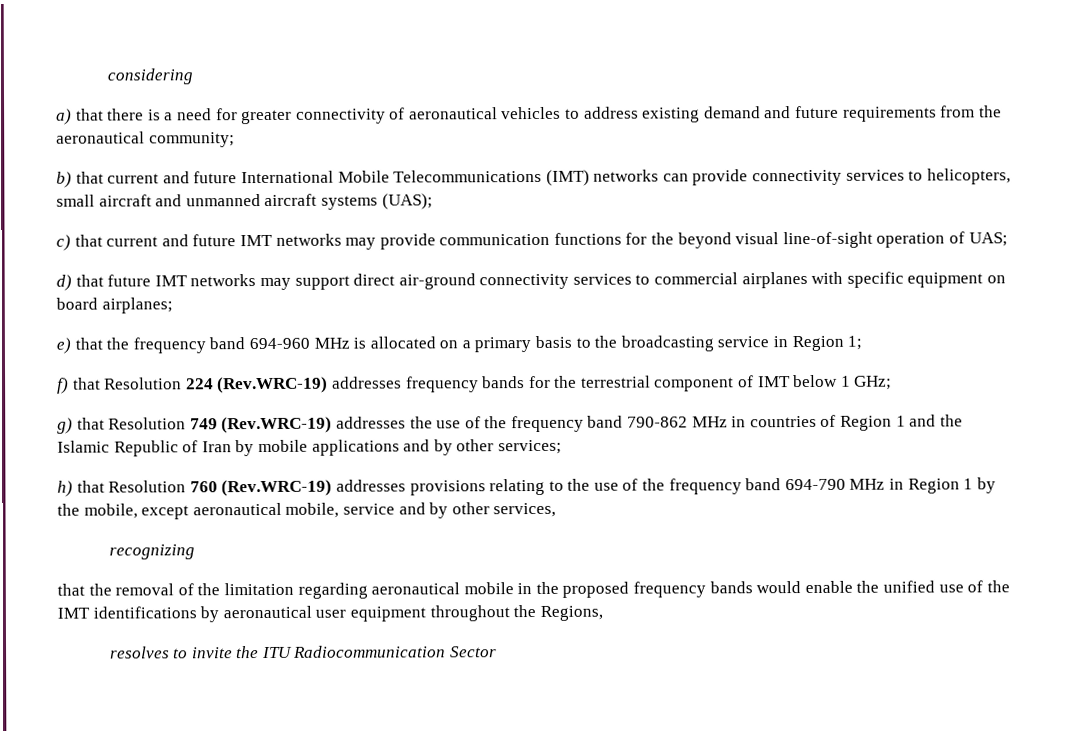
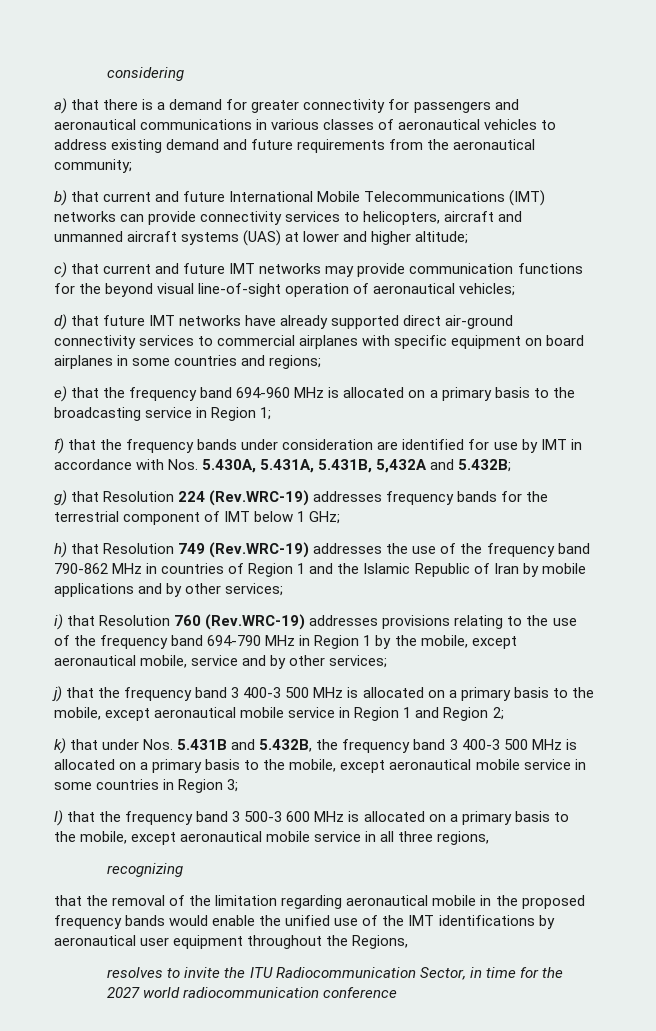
- a) that there is a need for greater connectivity of aeronautical vehicles to address existing demand and future requirements from the aeronautical community;
+ a) that there is a demand for greater connectivity for passengers and aeronautical communications in various classes of aeronautical vehicles to address existing demand and future requirements from the aeronautical community;
- b) that current and future International Mobile Telecommunications (IMT) networks can provide connectivity services to helicopters, small aircraft and unmanned aircraft systems (UAS);
+ b) that current and future International Mobile Telecommunications (IMT) networks can provide connectivity services to helicopters, aircraft and unmanned aircraft systems (UAS) at lower and higher altitude;
- c) that current and future IMT networks may provide communication functions for the beyond visual line-of-sight operation of UAS;
+ c) that current and future IMT networks may provide communication functions for the beyond visual line-of-sight operation of aeronautical vehicles;
- d) that future IMT networks may support direct air-ground connectivity services to commercial airplanes with specific equipment on board airplanes;
+ d) that future IMT networks have already supported direct air-ground connectivity services to commercial airplanes with specific equipment on board airplanes in some countries and regions;
- f) that Resolution 224 (Rev.WRC-19) addresses frequency bands for the terrestrial component of IMT below 1 GHz;
+ f) that the frequency bands under consideration are identified for use by IMT in accordance with Nos. 5.430A, 5.431A, 5.431B, 5,432A and 5.432B;
+ g) that Resolution 224 (Rev.WRC-19) addresses frequency bands for the terrestrial component of IMT below 1 GHz;
- g) that Resolution 749 (Rev.WRC-19) addresses the use of the frequency band 790-862 MHz in countries of Region 1 and the Islamic Republic of Iran by mobile applications and by other services;
+ h) that Resolution 749 (Rev.WRC-19) addresses the use of the frequency band 790-862 MHz in countries of Region 1 and the Islamic Republic of Iran by mobile applications and by other services;
- h) that Resolution 760 (Rev.WRC-19) addresses provisions relating to the use of the frequency band 694-790 MHz in Region 1 by the mobile, except aeronautical mobile, service and by other services,
+ i) that Resolution 760 (Rev.WRC-19) addresses provisions relating to the use of the frequency band 694-790 MHz in Region 1 by the mobile, except aeronautical mobile, service and by other services;
+ j) that the frequency band 3 400-3 500 MHz is allocated on a primary basis to the mobile, except aeronautical mobile service in Region 1 and Region 2;
+ k) that under Nos. 5.431B and 5.432B, the frequency band 3 400-3 500 MHz is allocated on a primary basis to the mobile, except aeronautical mobile service in some countries in Region 3;
+ l) that the frequency band 3 500-3 600 MHz is allocated on a primary basis to the mobile, except aeronautical mobile service in all three regions,
- resolves to invite the ITU Radiocommunication Sector
+ resolves to invite the ITU Radiocommunication Sector, in time for the 2027 world radiocommunication conference

